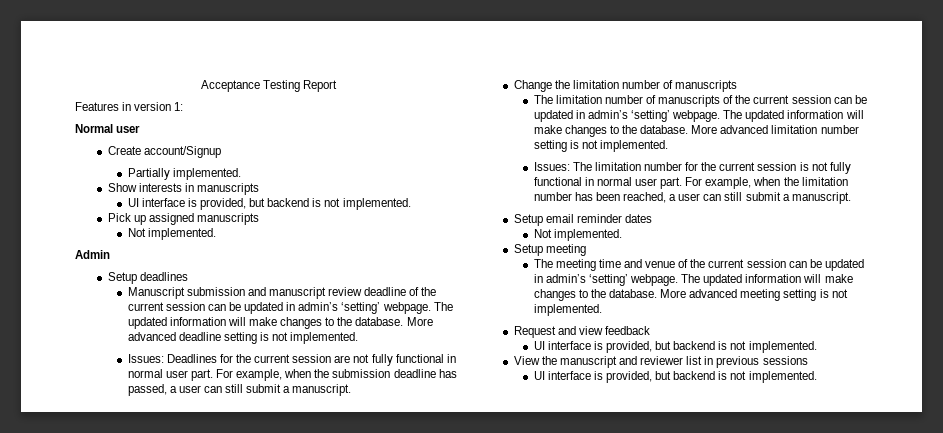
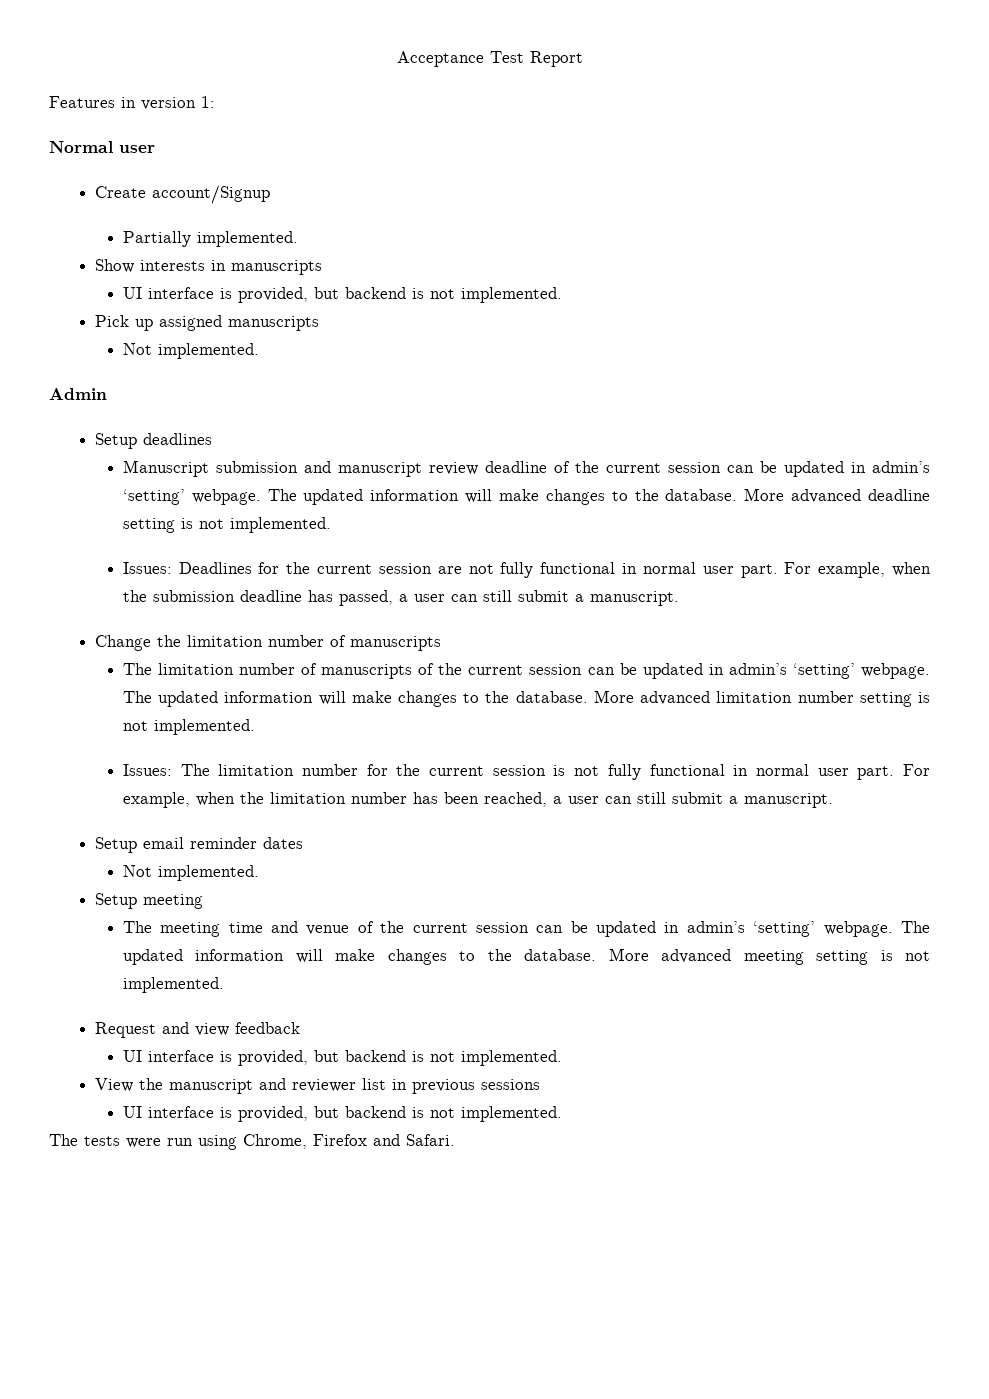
- Acceptance Testing Report
+ Acceptance Test Report
+ The tests were run using Chrome, Firefox and Safari.

